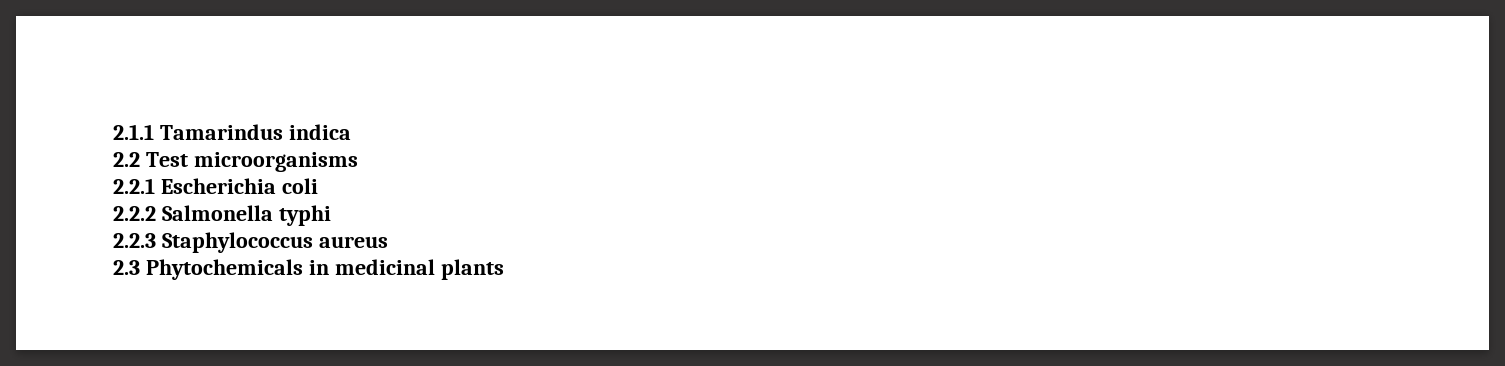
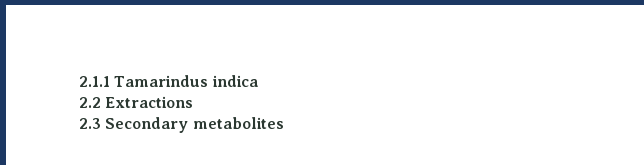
- 2.2 Test microorganisms
- 2.2.1 Escherichia coli
- 2.2.2 Salmonella typhi
- 2.2.3 Staphylococcus aureus
- 2.3 Phytochemicals in medicinal plants
+ 2.2 Extractions
+ 2.3 Secondary metabolites

